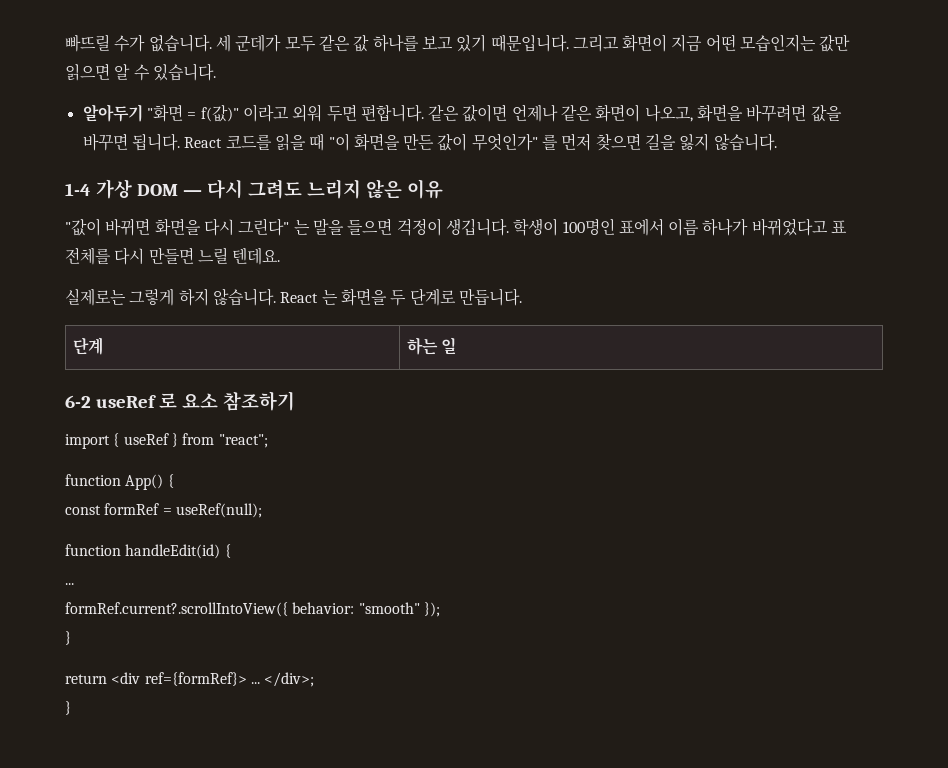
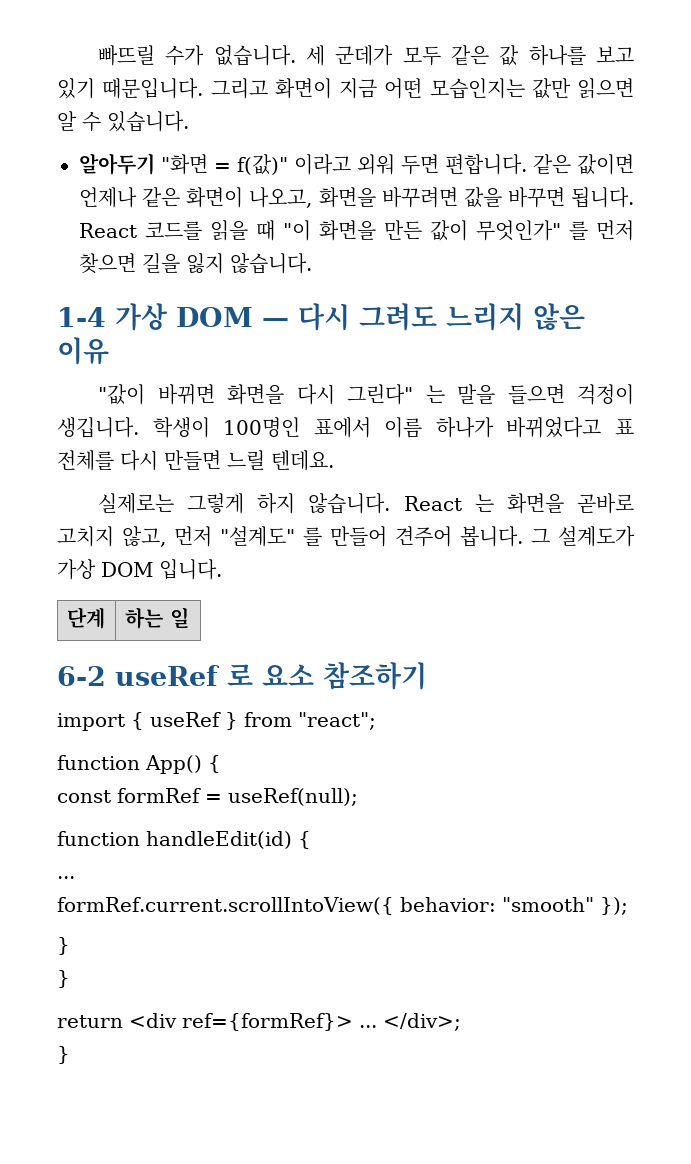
- React 는 화면을 두 단계로 만듭니다.
+ React 는 화면을 곧바로 고치지 않고, 먼저 "설계도" 를 만들어 견주어 봅니다. 그 설계도가 가상 DOM 입니다.
- formRef.current?.scrollIntoView({ behavior: "smooth" });
+ formRef.current.scrollIntoView({ behavior: "smooth" });
+ }

